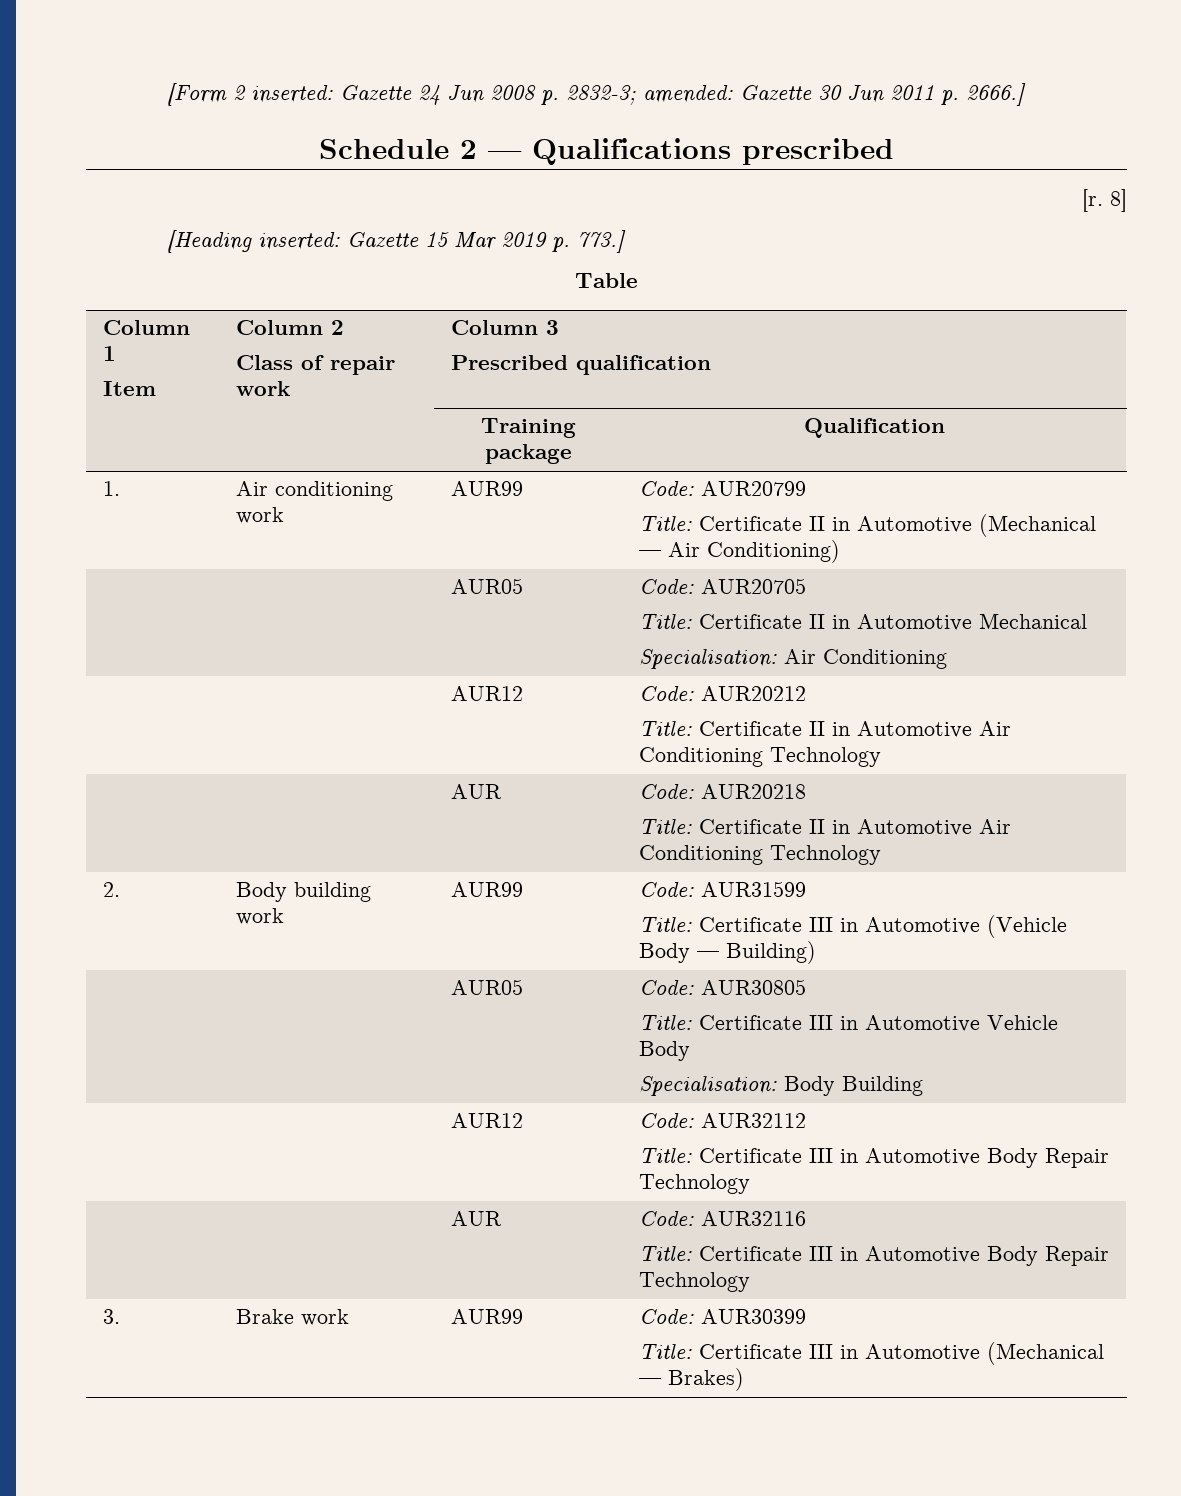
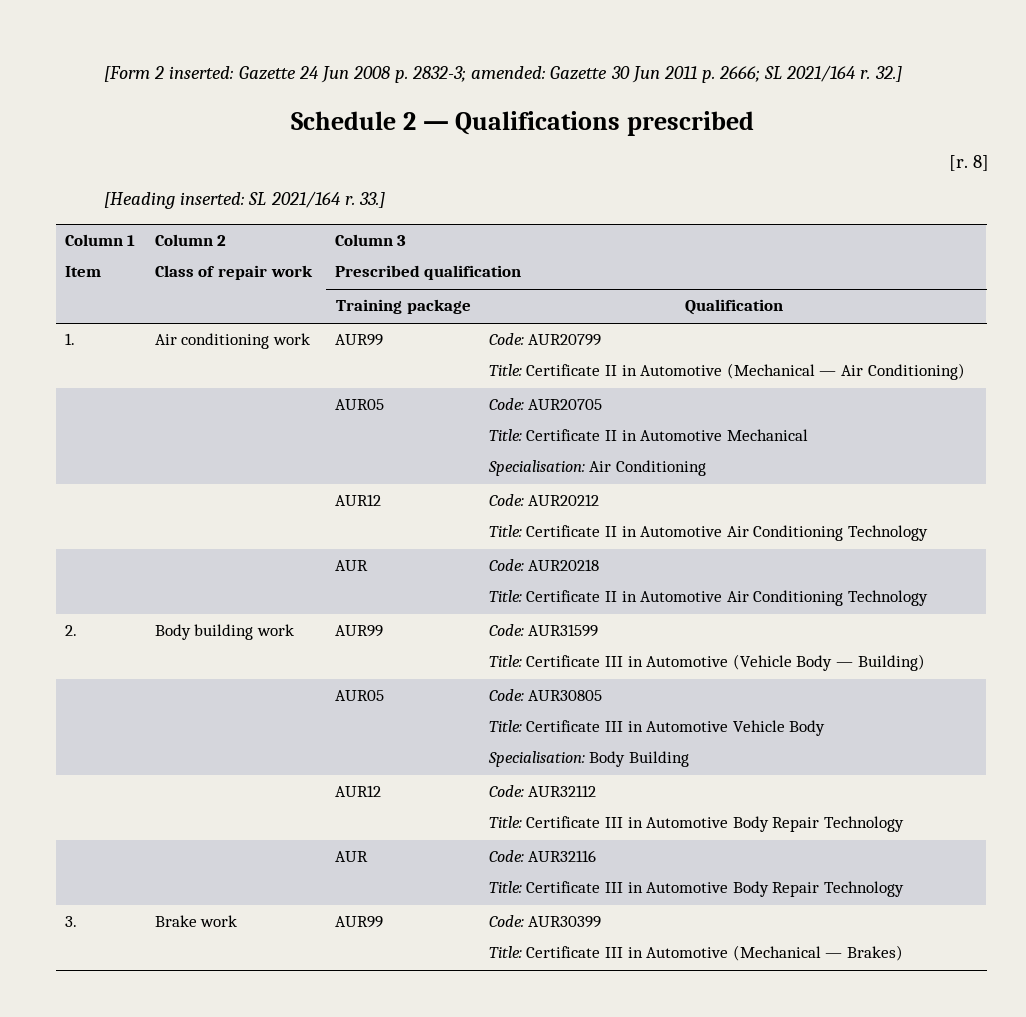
- [Form 2 inserted: Gazette 24 Jun 2008 p. 2832-3; amended: Gazette 30 Jun 2011 p. 2666.]
+ [Form 2 inserted: Gazette 24 Jun 2008 p. 2832-3; amended: Gazette 30 Jun 2011 p. 2666; SL 2021/164 r. 32.]
- [Heading inserted: Gazette 15 Mar 2019 p. 773.]
- Table
+ [Heading inserted: SL 2021/164 r. 33.]

